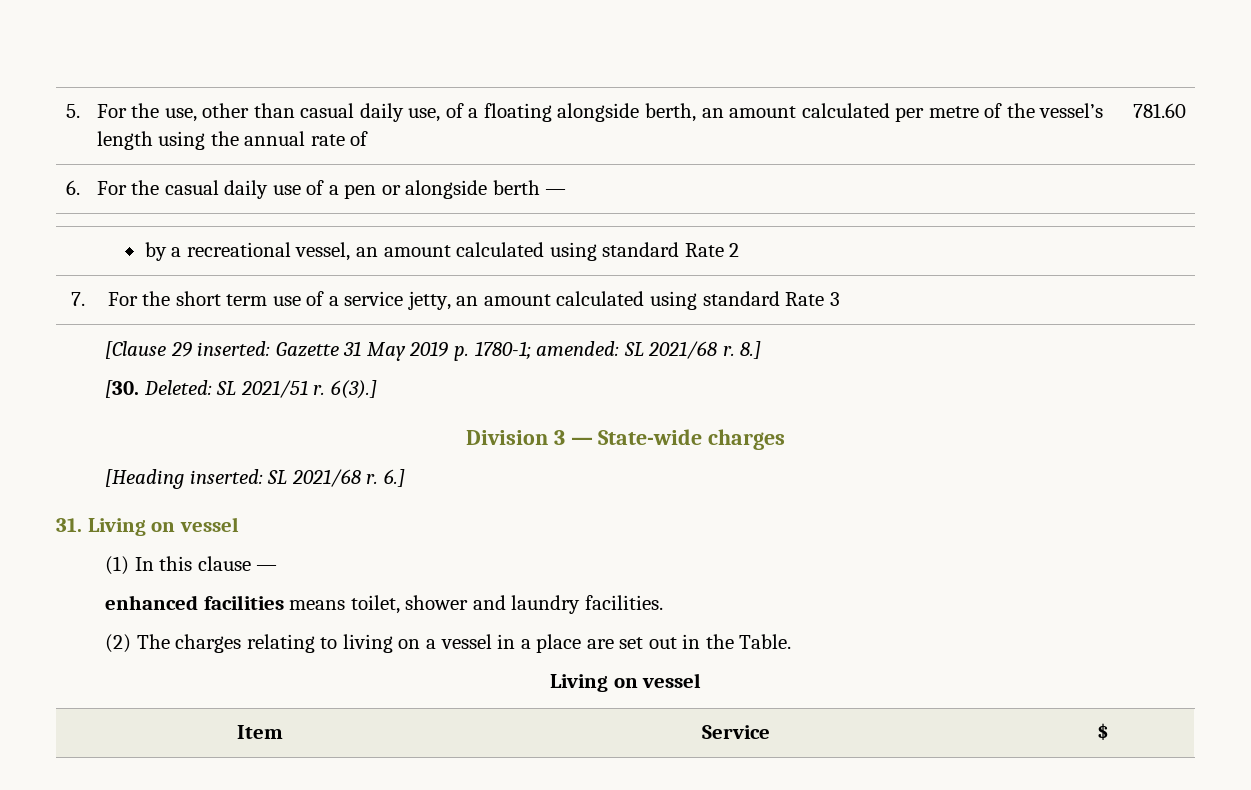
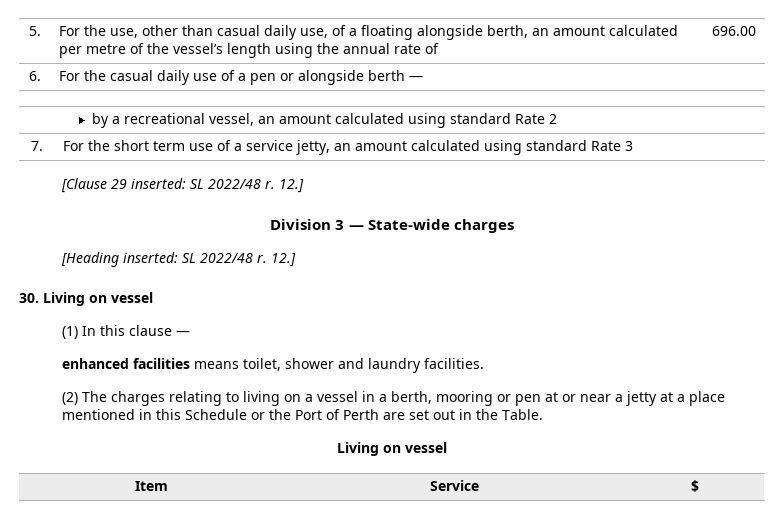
- 5. | For the use, other than casual daily use, of a floating alongside berth, an amount calculated per metre of the vessel’s length using the annual rate of | 781.60
+ 5. | For the use, other than casual daily use, of a floating alongside berth, an amount calculated per metre of the vessel’s length using the annual rate of | 696.00
- [Clause 29 inserted: Gazette 31 May 2019 p. 1780-1; amended: SL 2021/68 r. 8.]
- [30. Deleted: SL 2021/51 r. 6(3).]
+ [Clause 29 inserted: SL 2022/48 r. 12.]
- [Heading inserted: SL 2021/68 r. 6.]
- 31. Living on vessel
+ [Heading inserted: SL 2022/48 r. 12.]
+ 30. Living on vessel
- (2) The charges relating to living on a vessel in a place are set out in the Table.
+ (2) The charges relating to living on a vessel in a berth, mooring or pen at or near a jetty at a place mentioned in this Schedule or the Port of Perth are set out in the Table.

